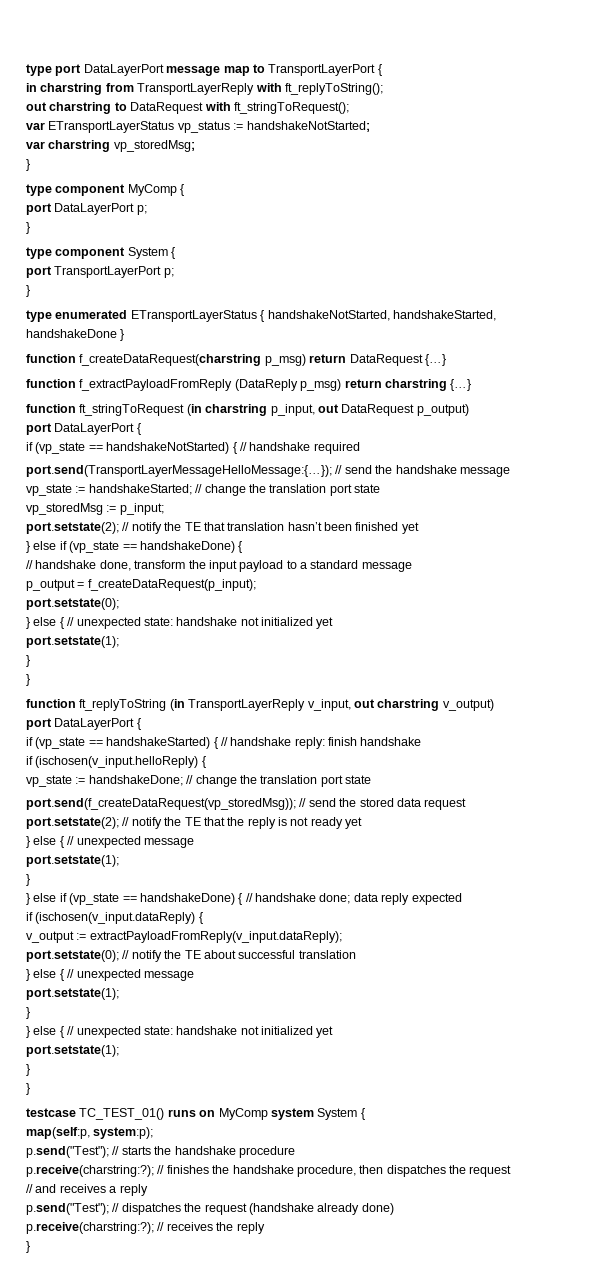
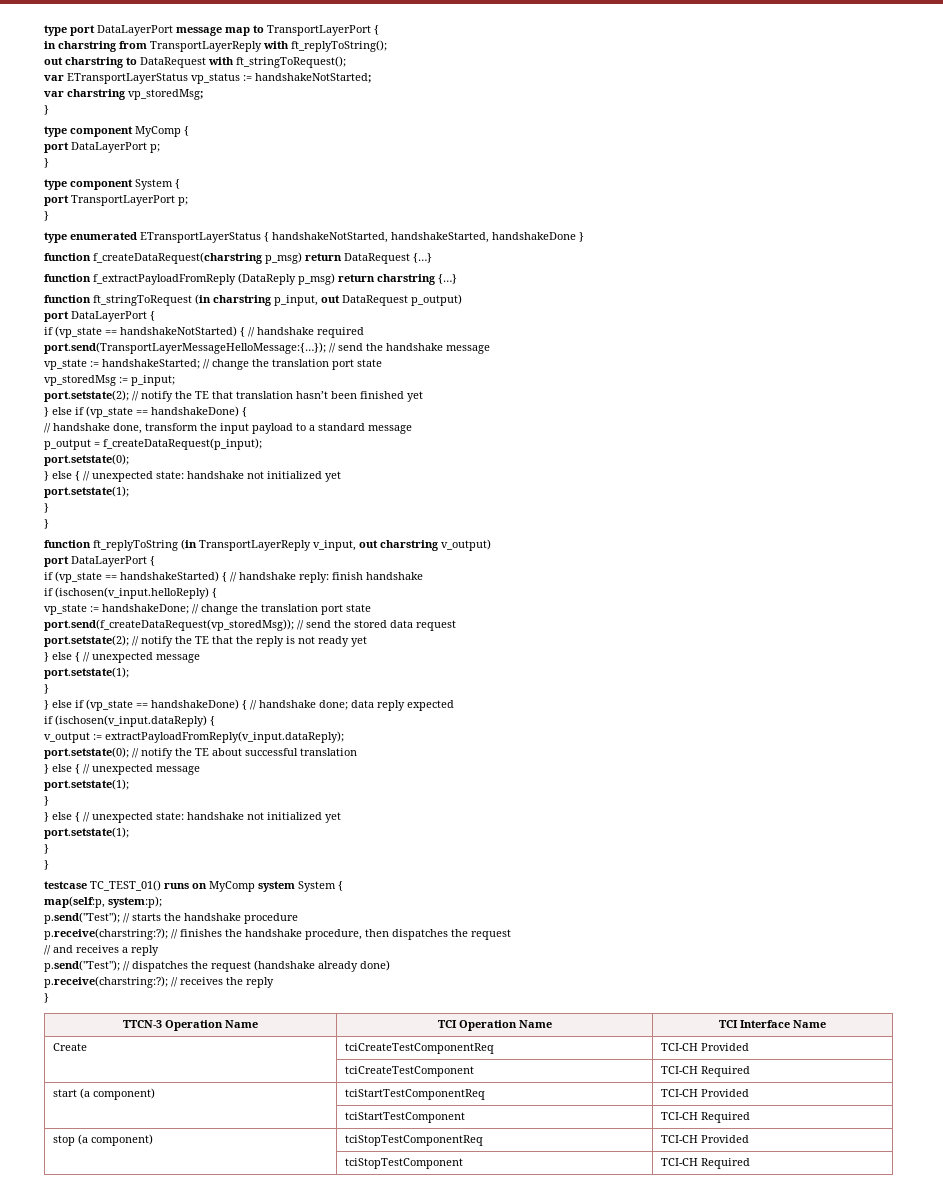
+ TTCN-3 Operation Name | TCI Operation Name | TCI Interface Name
+ Create | tciCreateTestComponentReq | TCI-CH Provided
+ | tciCreateTestComponent | TCI-CH Required
+ start (a component) | tciStartTestComponentReq | TCI-CH Provided
+ | tciStartTestComponent | TCI-CH Required
+ stop (a component) | tciStopTestComponentReq | TCI-CH Provided
+ | tciStopTestComponent | TCI-CH Required

